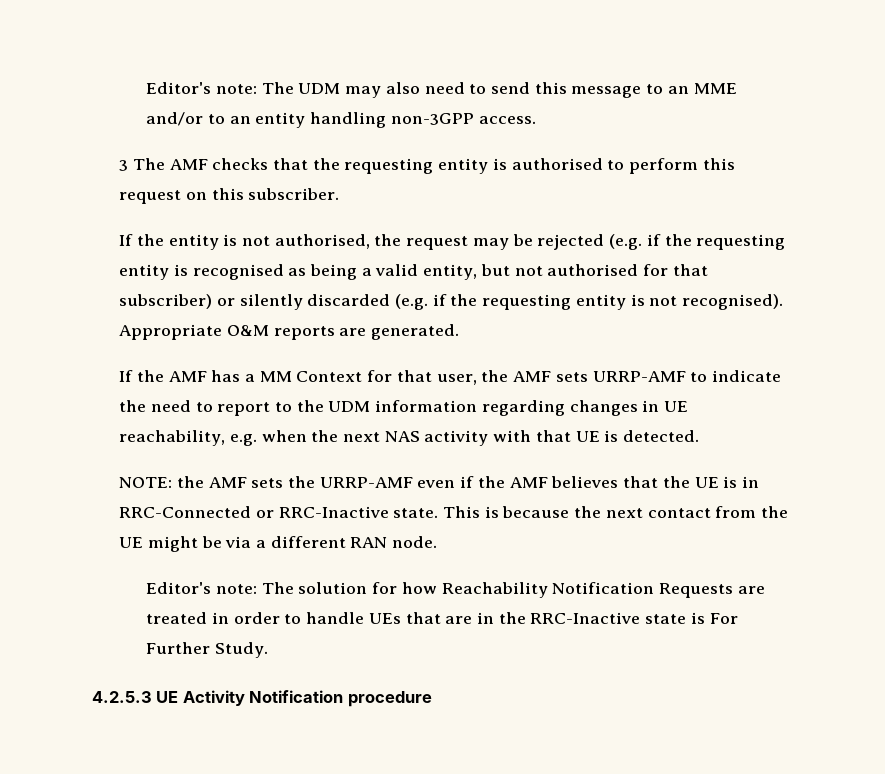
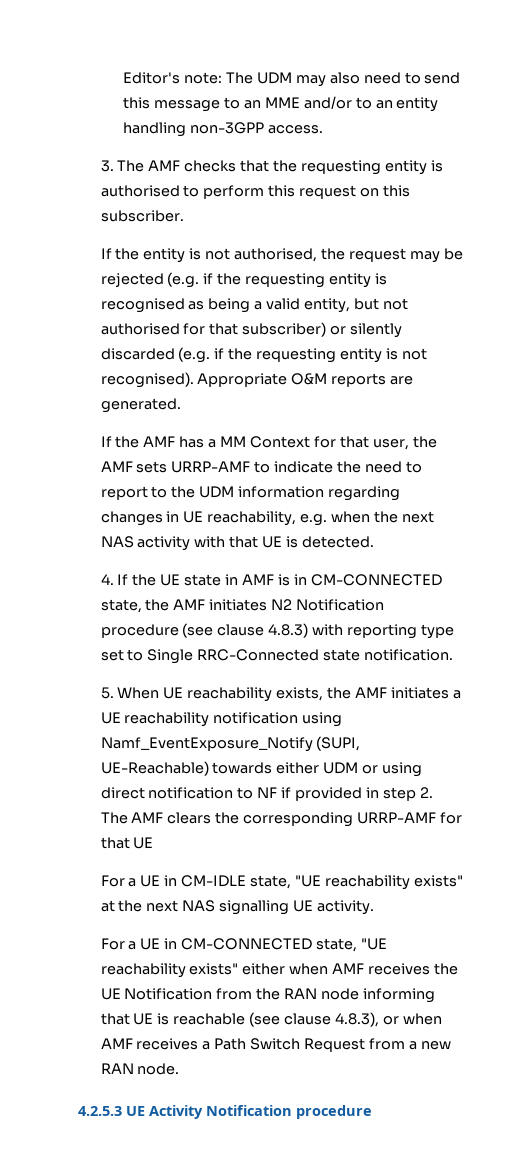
- 3 The AMF checks that the requesting entity is authorised to perform this request on this subscriber.
+ 3. The AMF checks that the requesting entity is authorised to perform this request on this subscriber.
- NOTE: the AMF sets the URRP-AMF even if the AMF believes that the UE is in RRC-Connected or RRC-Inactive state. This is because the next contact from the UE might be via a different RAN node.
- Editor's note: The solution for how Reachability Notification Requests are treated in order to handle UEs that are in the RRC-Inactive state is For Further Study.
+ 4. If the UE state in AMF is in CM-CONNECTED state, the AMF initiates N2 Notification procedure (see clause 4.8.3) with reporting type set to Single RRC-Connected state notification.
+ 5. When UE reachability exists, the AMF initiates a UE reachability notification using Namf_EventExposure_Notify (SUPI, UE-Reachable) towards either UDM or using direct notification to NF if provided in step 2. The AMF clears the corresponding URRP-AMF for that UE
+ For a UE in CM-IDLE state, "UE reachability exists" at the next NAS signalling UE activity.
+ For a UE in CM-CONNECTED state, "UE reachability exists" either when AMF receives the UE Notification from the RAN node informing that UE is reachable (see clause 4.8.3), or when AMF receives a Path Switch Request from a new RAN node.

